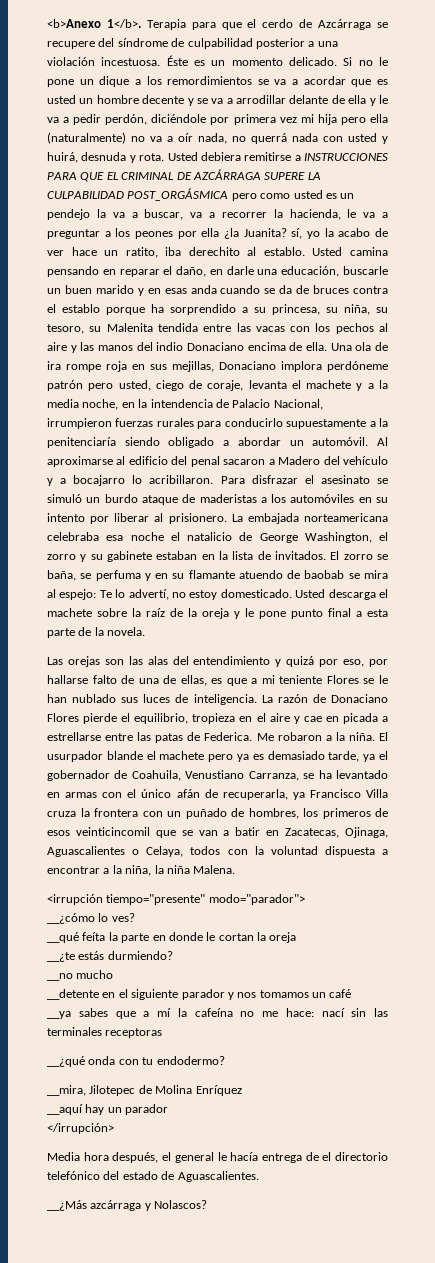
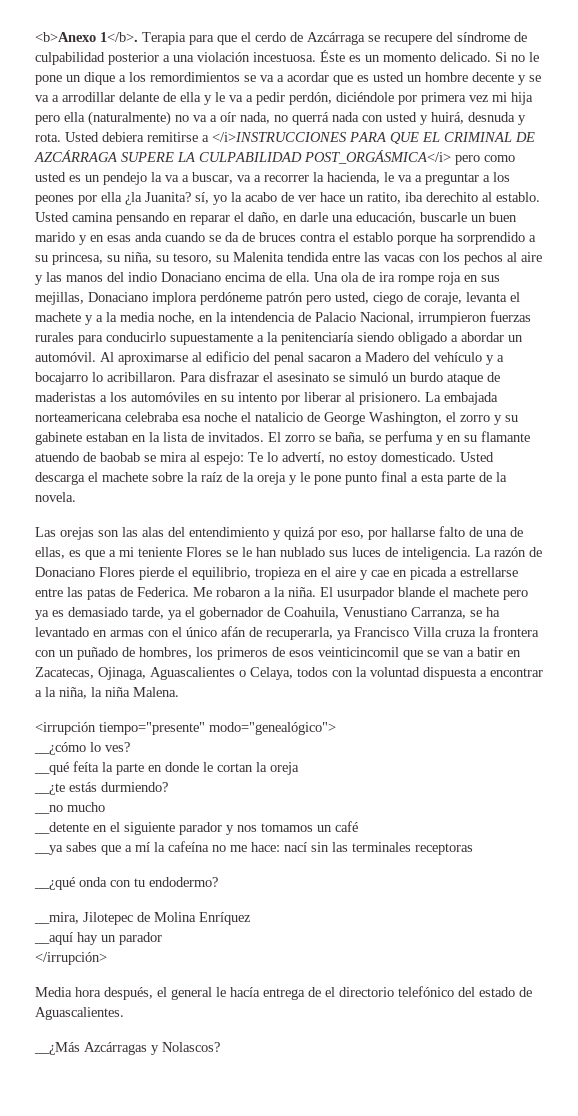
- Usted debiera remitirse a INSTRUCCIONES PARA QUE EL CRIMINAL DE AZCÁRRAGA SUPERE LA CULPABILIDAD POST_ORGÁSMICA pero como usted es un pendejo la va a buscar, va a recorrer la hacienda, le va a preguntar a los peones por ella ¿la Juanita? sí, yo la acabo de ver hace un ratito, iba derechito al establo.
+ Usted debiera remitirse a </i>INSTRUCCIONES PARA QUE EL CRIMINAL DE AZCÁRRAGA SUPERE LA CULPABILIDAD POST_ORGÁSMICA</i> pero como usted es un pendejo la va a buscar, va a recorrer la hacienda, le va a preguntar a los peones por ella ¿la Juanita? sí, yo la acabo de ver hace un ratito, iba derechito al establo.
- <irrupción tiempo="presente" modo="parador">
+ <irrupción tiempo="presente" modo="genealógico">
- __¿Más azcárraga y Nolascos?
+ __¿Más Azcárragas y Nolascos?

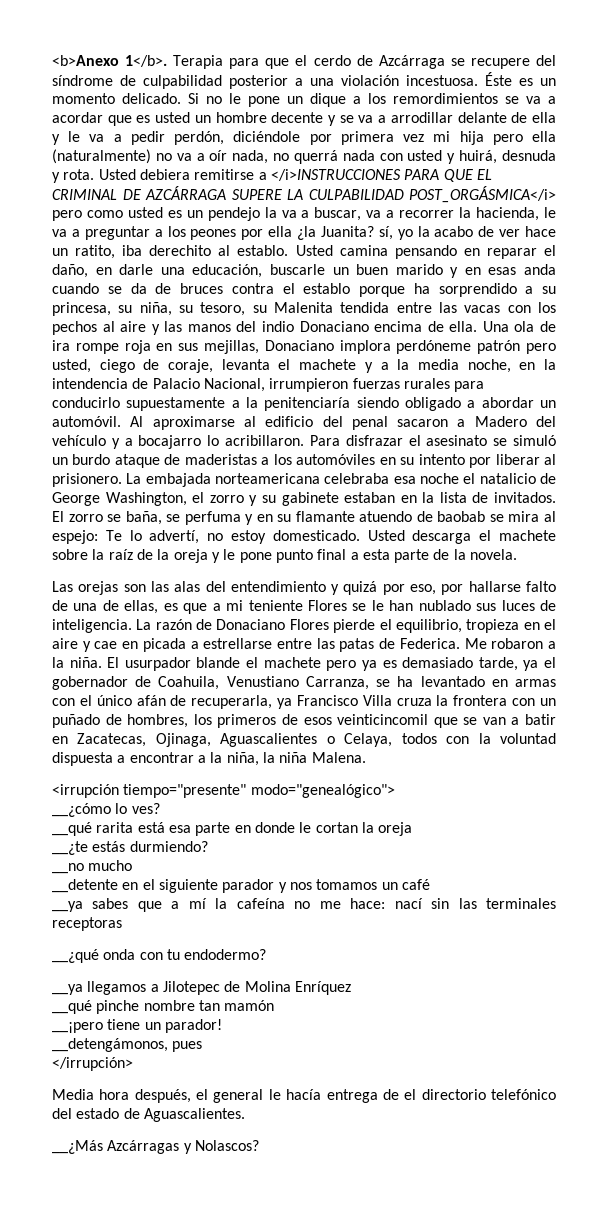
- __qué feíta la parte en donde le cortan la oreja
+ __qué rarita está esa parte en donde le cortan la oreja
- __mira, Jilotepec de Molina Enríquez
+ __ya llegamos a Jilotepec de Molina Enríquez
- __aquí hay un parador
+ __qué pinche nombre tan mamón
+ __¡pero tiene un parador!
+ __detengámonos, pues

